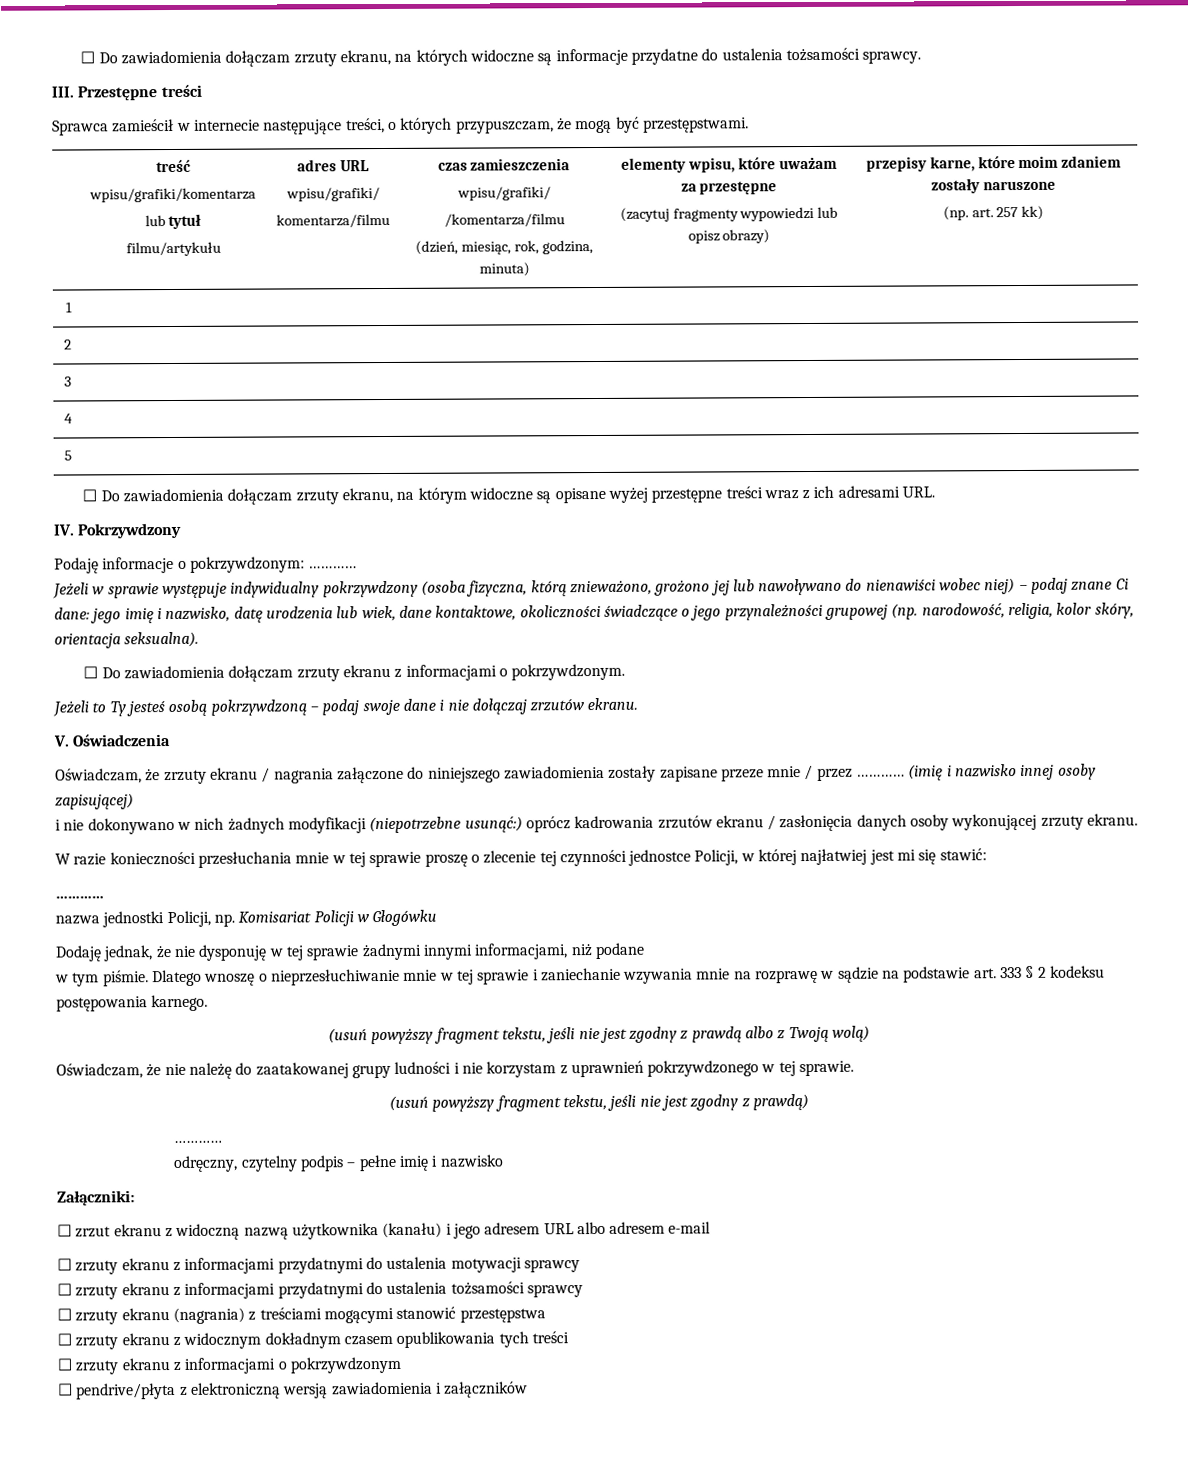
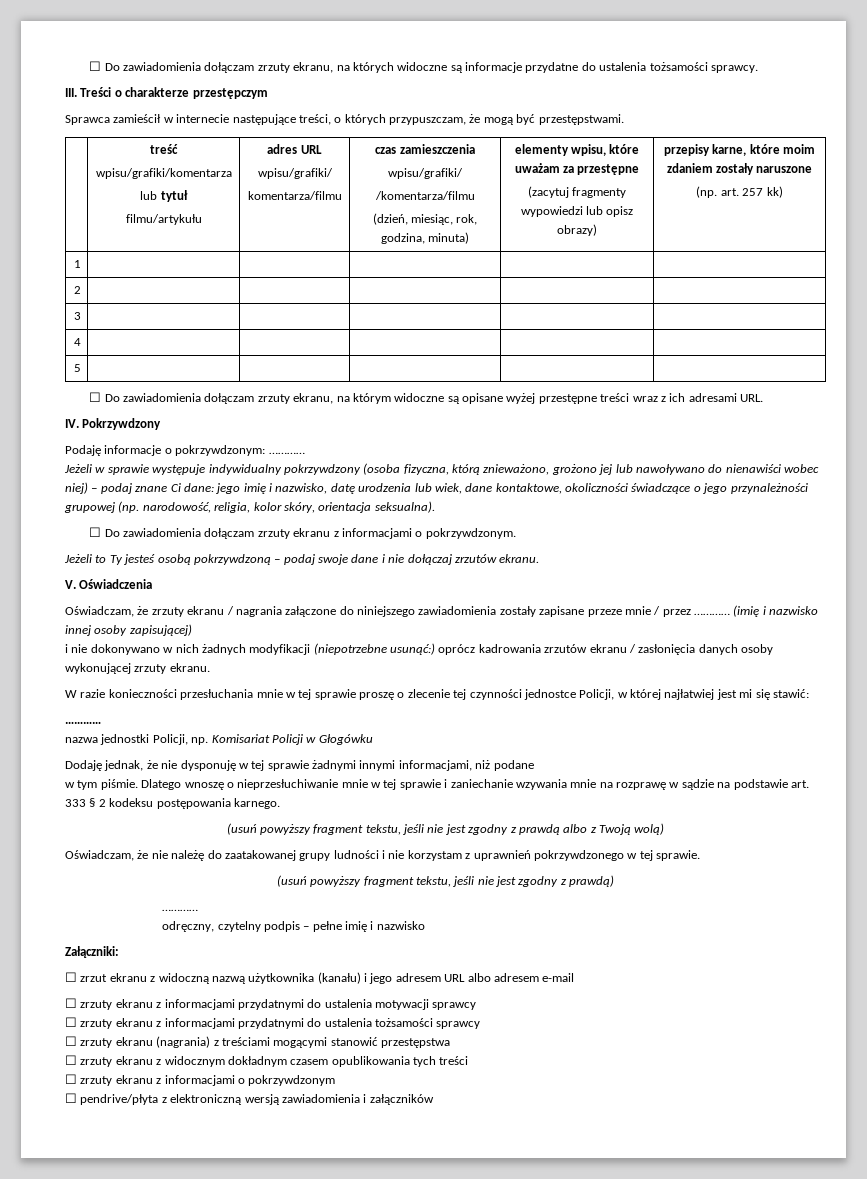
- III. Przestępne treści
+ III. Treści o charakterze przestępczym

